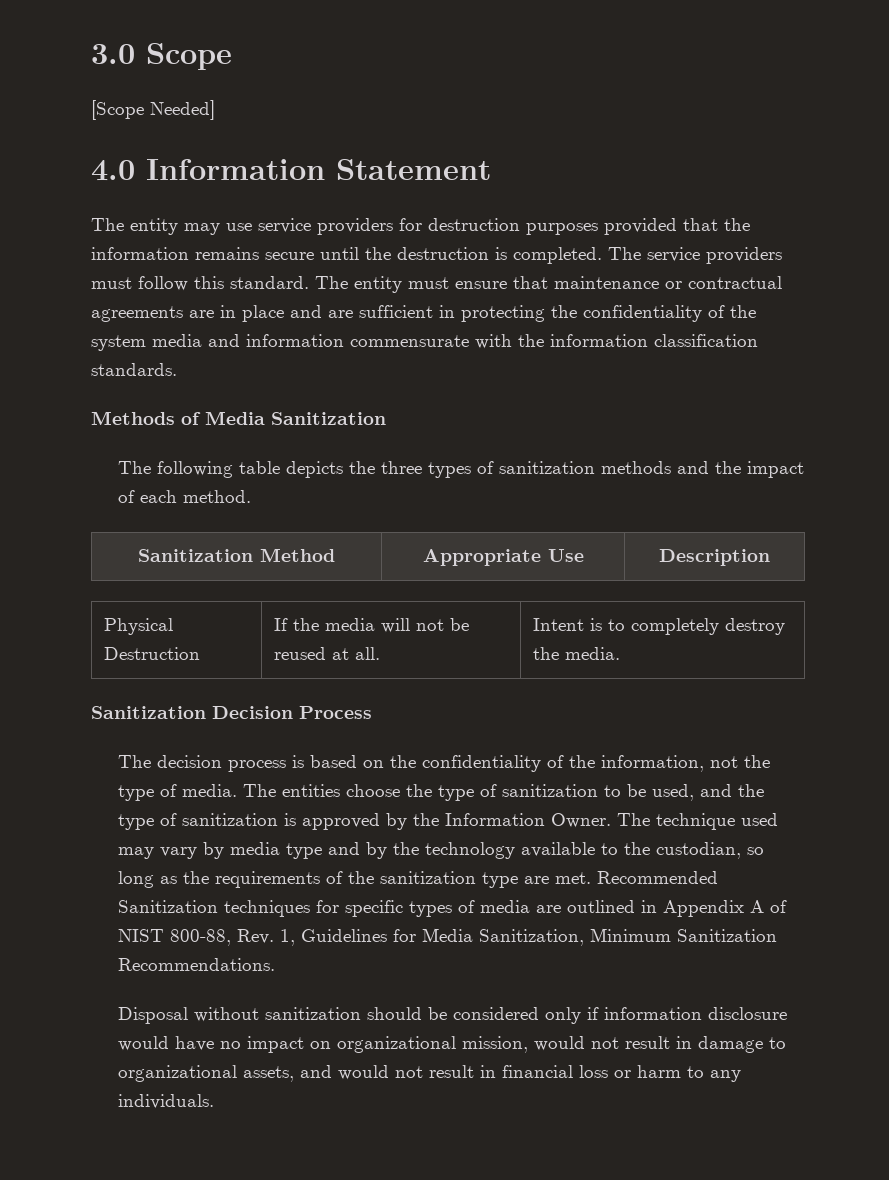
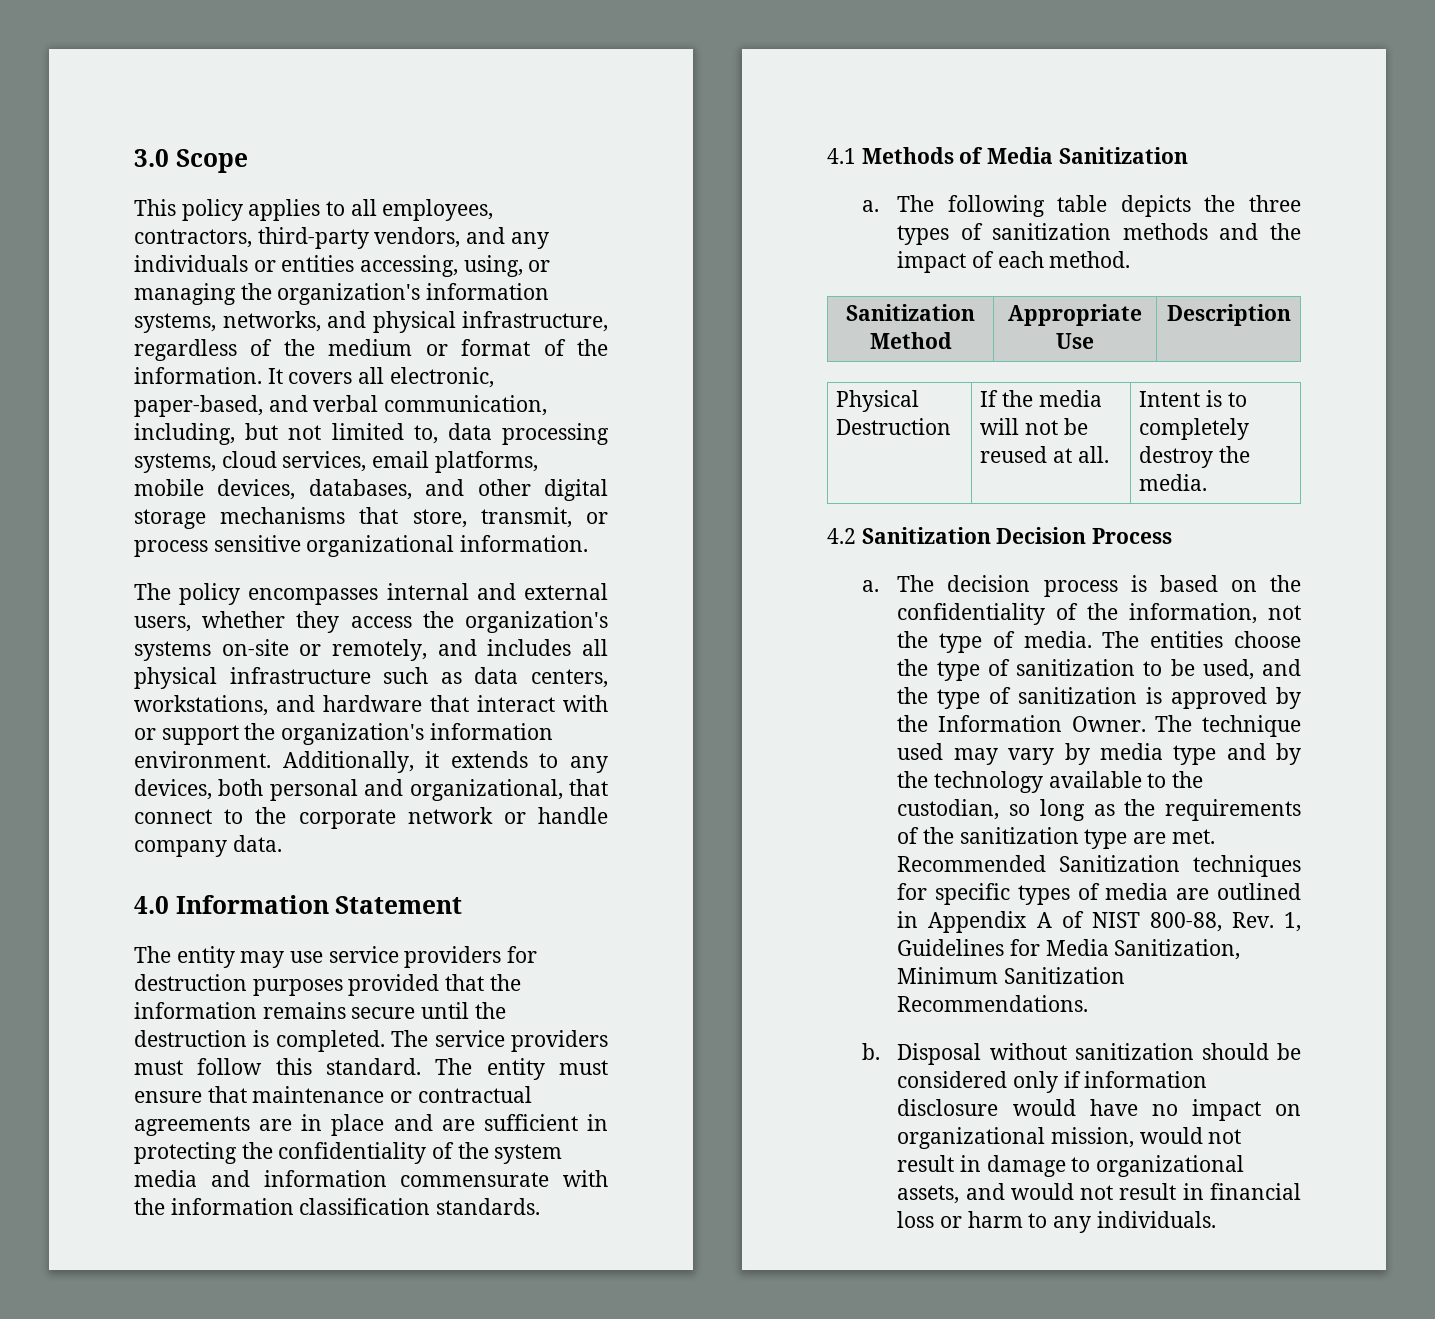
- [Scope Needed]
+ This policy applies to all employees, contractors, third-party vendors, and any individuals or entities accessing, using, or managing the organization's information systems, networks, and physical infrastructure, regardless of the medium or format of the information. It covers all electronic, paper-based, and verbal communication, including, but not limited to, data processing systems, cloud services, email platforms, mobile devices, databases, and other digital storage mechanisms that store, transmit, or process sensitive organizational information.
+ The policy encompasses internal and external users, whether they access the organization's systems on-site or remotely, and includes all physical infrastructure such as data centers, workstations, and hardware that interact with or support the organization's information environment. Additionally, it extends to any devices, both personal and organizational, that connect to the corporate network or handle company data.
- Methods of Media Sanitization
- The following table depicts the three types of sanitization methods and the impact of each method.
+ 4.1 Methods of Media Sanitization
+ a. The following table depicts the three types of sanitization methods and the impact of each method.
- Sanitization Decision Process
- The decision process is based on the confidentiality of the information, not the type of media.
+ 4.2 Sanitization Decision Process
+ a. The decision process is based on the confidentiality of the information, not the type of media.
+ b.

